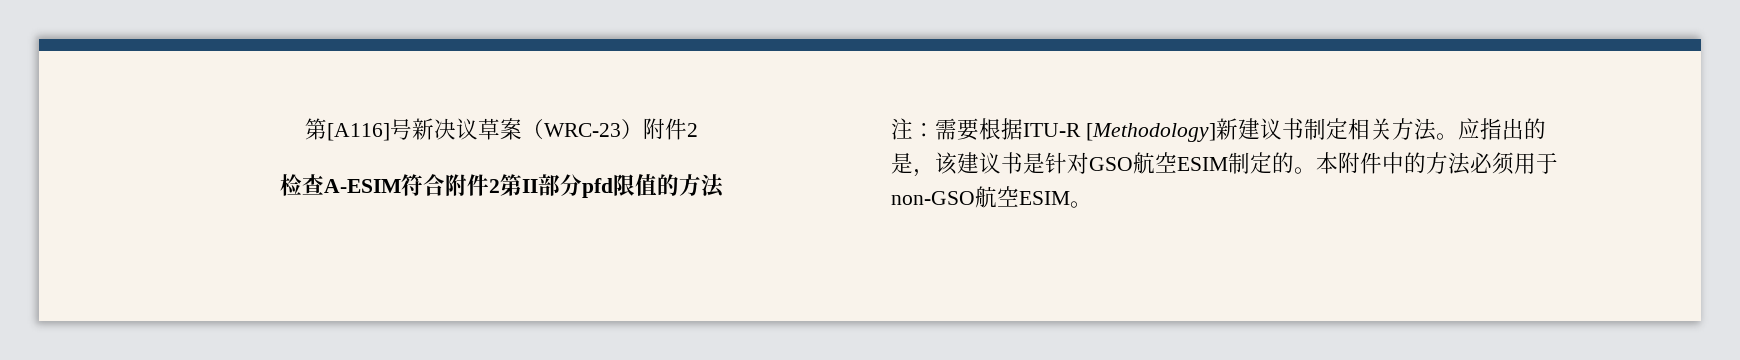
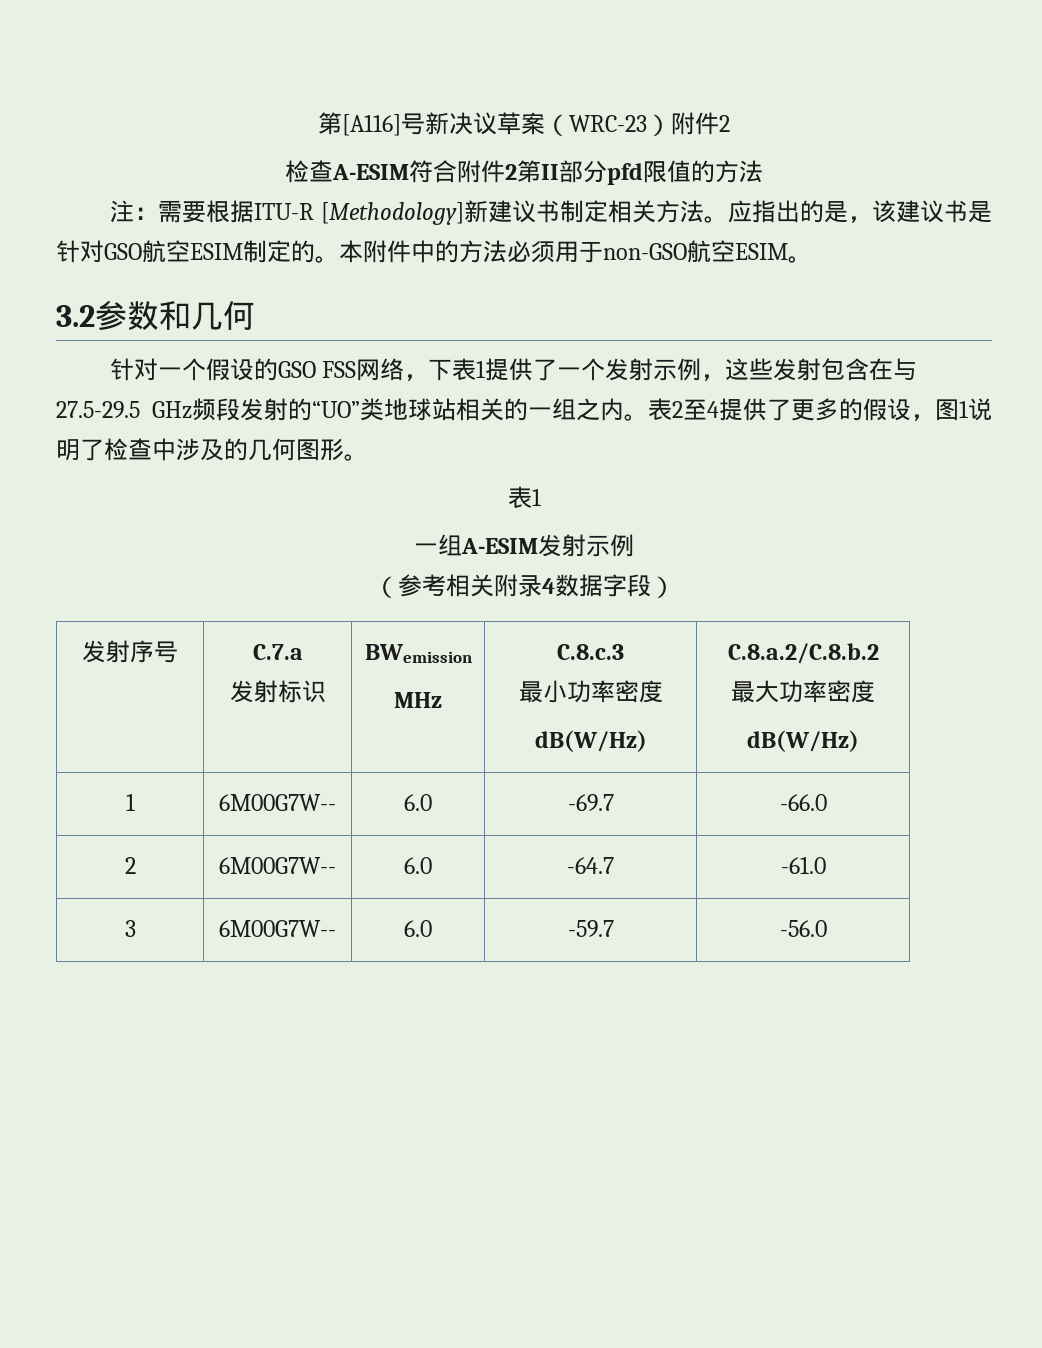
+ 3.2参数和几何
+ 针对一个假设的GSO FSS网络，下表1提供了一个发射示例，这些发射包含在与27.5-29.5 GHz频段发射的“UO”类地球站相关的一组之内。表2至4提供了更多的假设，图1说明了检查中涉及的几何图形。
+ 表1
+ 一组A-ESIM发射示例
+ （参考相关附录4数据字段）
+ 发射序号 | C.7.a
+ 发射标识 | BWemission
+ MHz | C.8.c.3
+ 最小功率密度
+ dB(W/Hz) | C.8.a.2/C.8.b.2
+ 最大功率密度
+ dB(W/Hz)
+ 1 | 6M00G7W-- | 6.0 | -69.7 | -66.0
+ 2 | 6M00G7W-- | 6.0 | -64.7 | -61.0
+ 3 | 6M00G7W-- | 6.0 | -59.7 | -56.0

